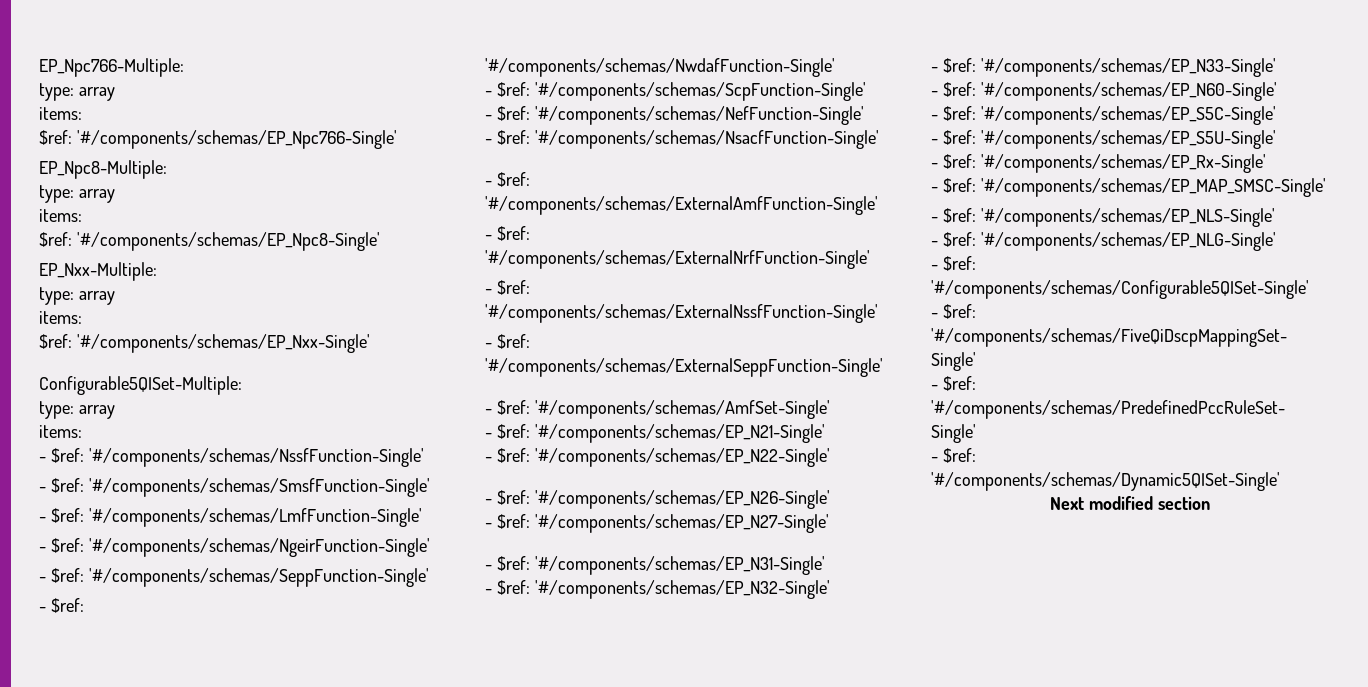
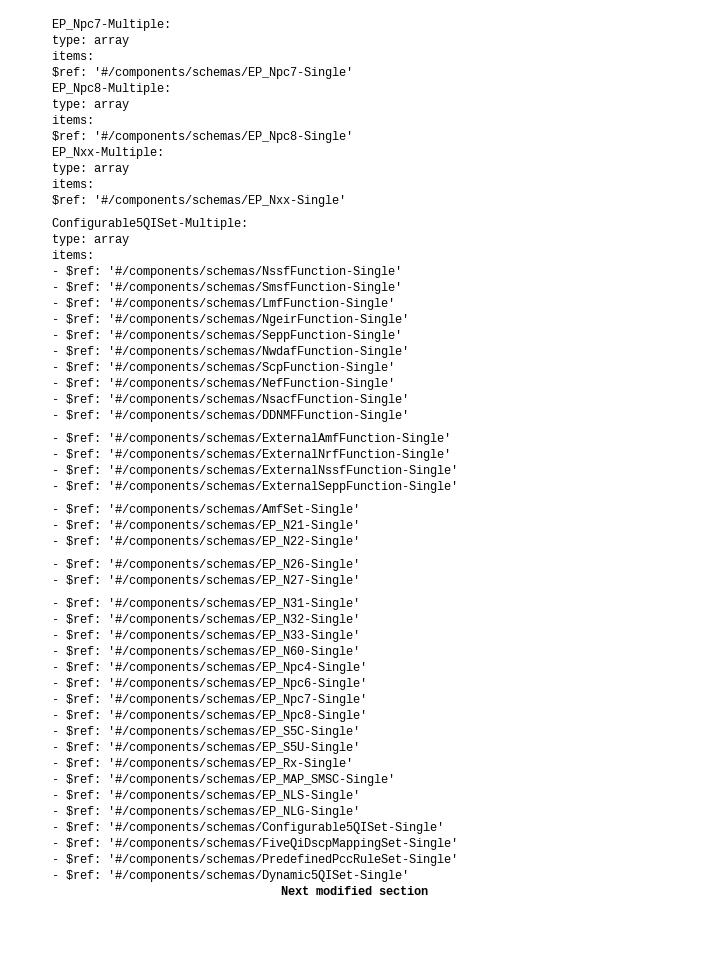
- EP_Npc766-Multiple:
+ EP_Npc7-Multiple:
  type: array
  items:
- $ref: '#/components/schemas/EP_Npc766-Single'
+ $ref: '#/components/schemas/EP_Npc7-Single'
+ - $ref: '#/components/schemas/DDNMFFunction-Single'
+ - $ref: '#/components/schemas/EP_Npc4-Single'
+ - $ref: '#/components/schemas/EP_Npc6-Single'
+ - $ref: '#/components/schemas/EP_Npc7-Single'
+ - $ref: '#/components/schemas/EP_Npc8-Single'

